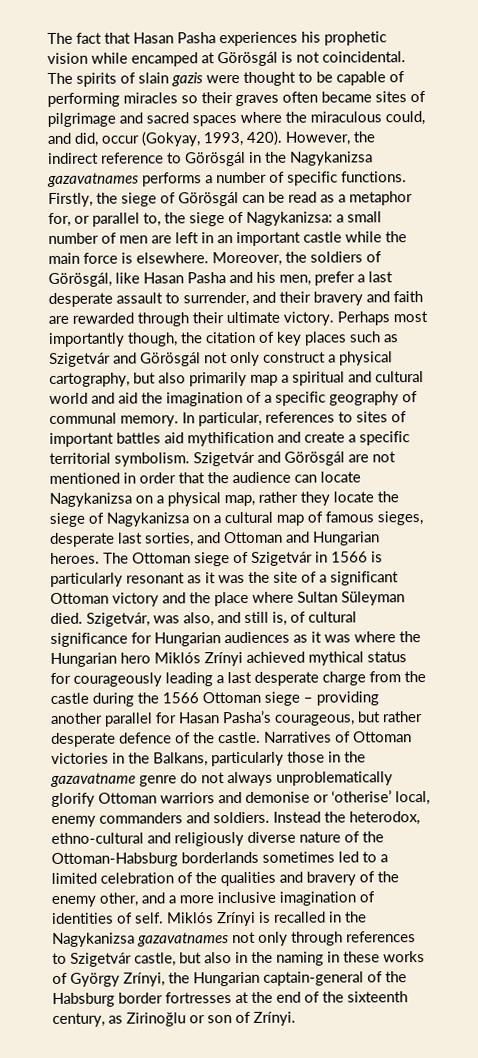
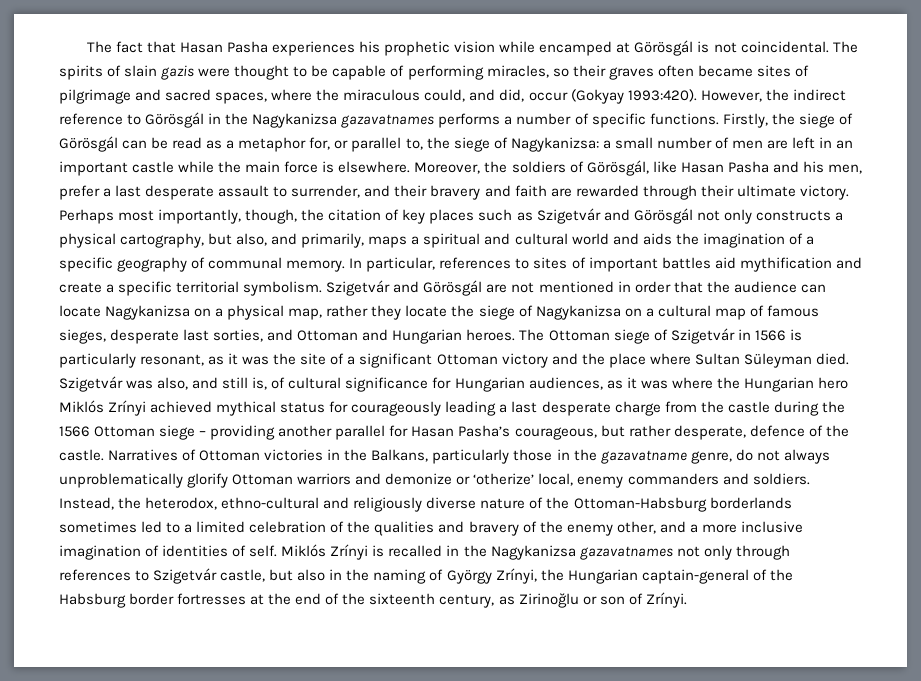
- The spirits of slain gazis were thought to be capable of performing miracles so their graves often became sites of pilgrimage and sacred spaces where the miraculous could, and did, occur (Gokyay, 1993, 420).
+ The spirits of slain gazis were thought to be capable of performing miracles, so their graves often became sites of pilgrimage and sacred spaces, where the miraculous could, and did, occur (Gokyay 1993:420).
- Perhaps most importantly though, the citation of key places such as Szigetvár and Görösgál not only construct a physical cartography, but also primarily map a spiritual and cultural world and aid the imagination of a specific geography of communal memory.
+ Perhaps most importantly, though, the citation of key places such as Szigetvár and Görösgál not only constructs a physical cartography, but also, and primarily, maps a spiritual and cultural world and aids the imagination of a specific geography of communal memory.
- The Ottoman siege of Szigetvár in 1566 is particularly resonant as it was the site of a significant Ottoman victory and the place where Sultan Süleyman died.
+ The Ottoman siege of Szigetvár in 1566 is particularly resonant, as it was the site of a significant Ottoman victory and the place where Sultan Süleyman died.
- Szigetvár, was also, and still is, of cultural significance for Hungarian audiences as it was where the Hungarian hero Miklós Zrínyi achieved mythical status for courageously leading a last desperate charge from the castle during the 1566 Ottoman siege – providing another parallel for Hasan Pasha’s courageous, but rather desperate defence of the castle.
+ Szigetvár was also, and still is, of cultural significance for Hungarian audiences, as it was where the Hungarian hero Miklós Zrínyi achieved mythical status for courageously leading a last desperate charge from the castle during the 1566 Ottoman siege – providing another parallel for Hasan Pasha’s courageous, but rather desperate, defence of the castle.
- Narratives of Ottoman victories in the Balkans, particularly those in the gazavatname genre do not always unproblematically glorify Ottoman warriors and demonise or ‘otherise’ local, enemy commanders and soldiers.
+ Narratives of Ottoman victories in the Balkans, particularly those in the gazavatname genre, do not always unproblematically glorify Ottoman warriors and demonize or ‘otherize’ local, enemy commanders and soldiers.
- Instead the heterodox, ethno-cultural and religiously diverse nature of the Ottoman-Habsburg borderlands sometimes led to a limited celebration of the qualities and bravery of the enemy other, and a more inclusive imagination of identities of self.
+ Instead, the heterodox, ethno-cultural and religiously diverse nature of the Ottoman-Habsburg borderlands sometimes led to a limited celebration of the qualities and bravery of the enemy other, and a more inclusive imagination of identities of self.
- Miklós Zrínyi is recalled in the Nagykanizsa gazavatnames not only through references to Szigetvár castle, but also in the naming in these works of György Zrínyi, the Hungarian captain-general of the Habsburg border fortresses at the end of the sixteenth century, as Zirinoğlu or son of Zrínyi.
+ Miklós Zrínyi is recalled in the Nagykanizsa gazavatnames not only through references to Szigetvár castle, but also in the naming of György Zrínyi, the Hungarian captain-general of the Habsburg border fortresses at the end of the sixteenth century, as Zirinoğlu or son of Zrínyi.

